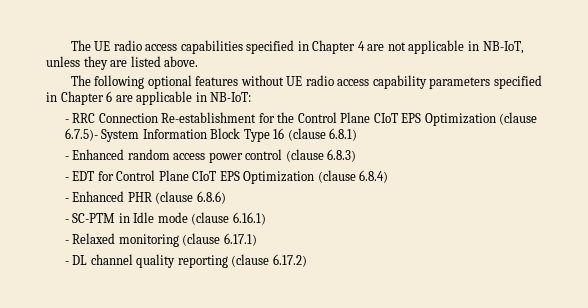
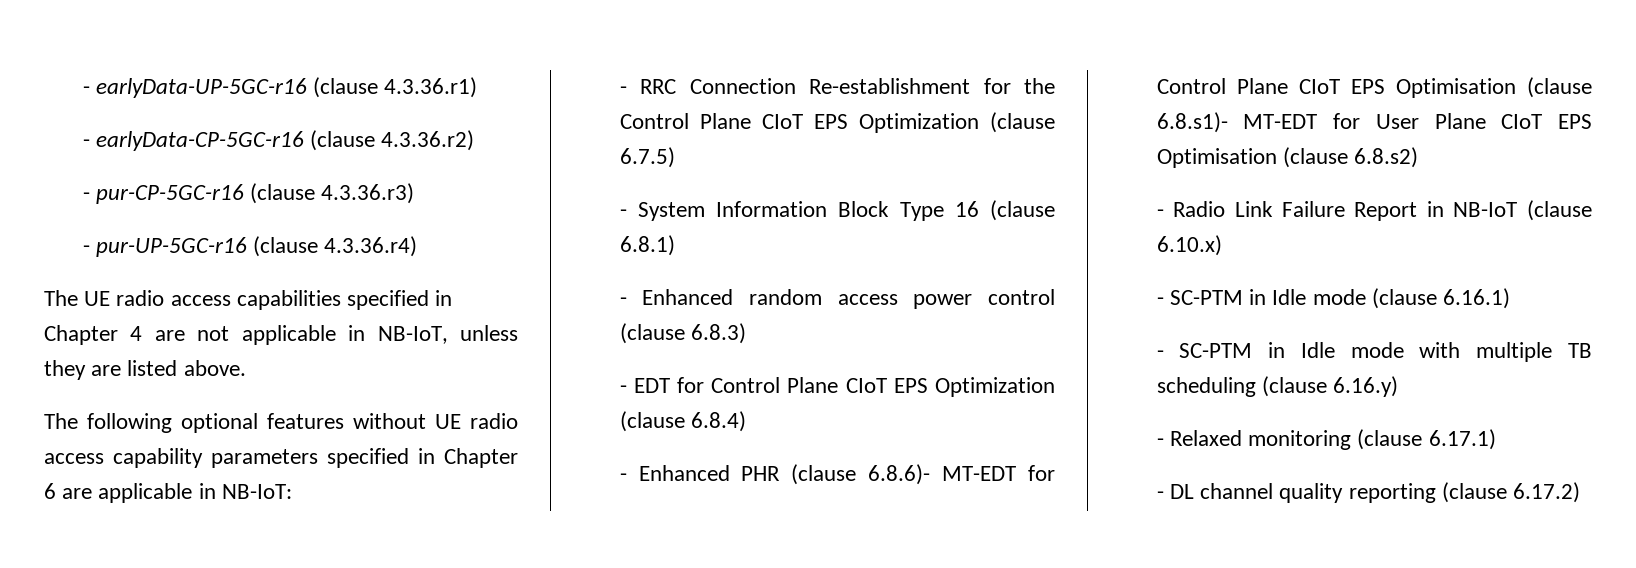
+ - earlyData-UP-5GC-r16 (clause 4.3.36.r1)
+ - earlyData-CP-5GC-r16 (clause 4.3.36.r2)
+ - pur-CP-5GC-r16 (clause 4.3.36.r3)
+ - pur-UP-5GC-r16 (clause 4.3.36.r4)
- - RRC Connection Re-establishment for the Control Plane CIoT EPS Optimization (clause 6.7.5)- System Information Block Type 16 (clause 6.8.1)
+ - RRC Connection Re-establishment for the Control Plane CIoT EPS Optimization (clause 6.7.5)
+ - System Information Block Type 16 (clause 6.8.1)
- - Enhanced PHR (clause 6.8.6)
+ - Enhanced PHR (clause 6.8.6)- MT-EDT for Control Plane CIoT EPS Optimisation (clause 6.8.s1)- MT-EDT for User Plane CIoT EPS Optimisation (clause 6.8.s2)
+ - Radio Link Failure Report in NB-IoT (clause 6.10.x)
+ - SC-PTM in Idle mode with multiple TB scheduling (clause 6.16.y)

